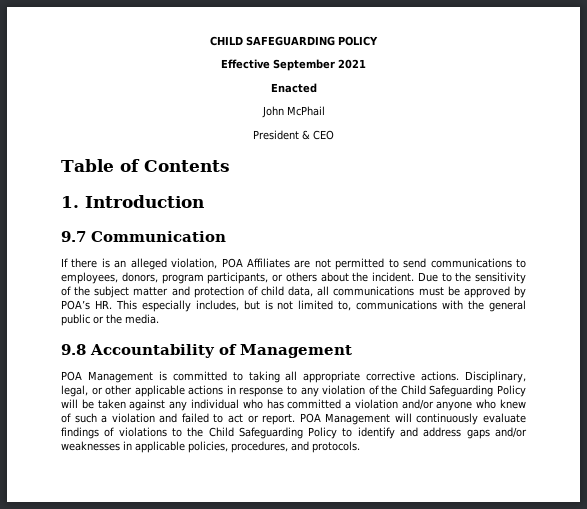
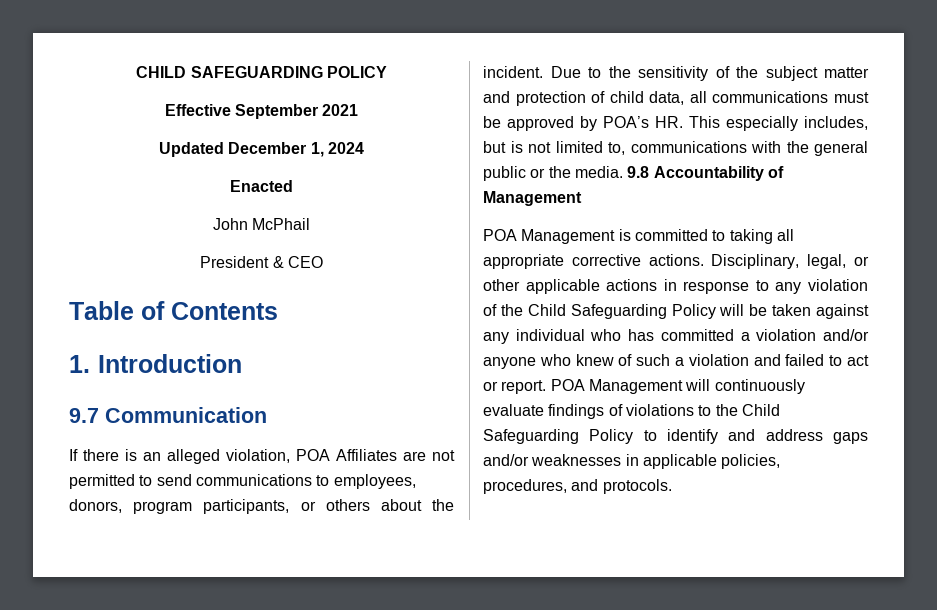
+ Updated December 1, 2024
- Due to the sensitivity of the subject matter and protection of child data, all communications must be approved by POA’s HR. This especially includes, but is not limited to, communications with the general public or the media.
- 9.8 Accountability of Management
+ Due to the sensitivity of the subject matter and protection of child data, all communications must be approved by POA’s HR. This especially includes, but is not limited to, communications with the general public or the media. 9.8 Accountability of Management

